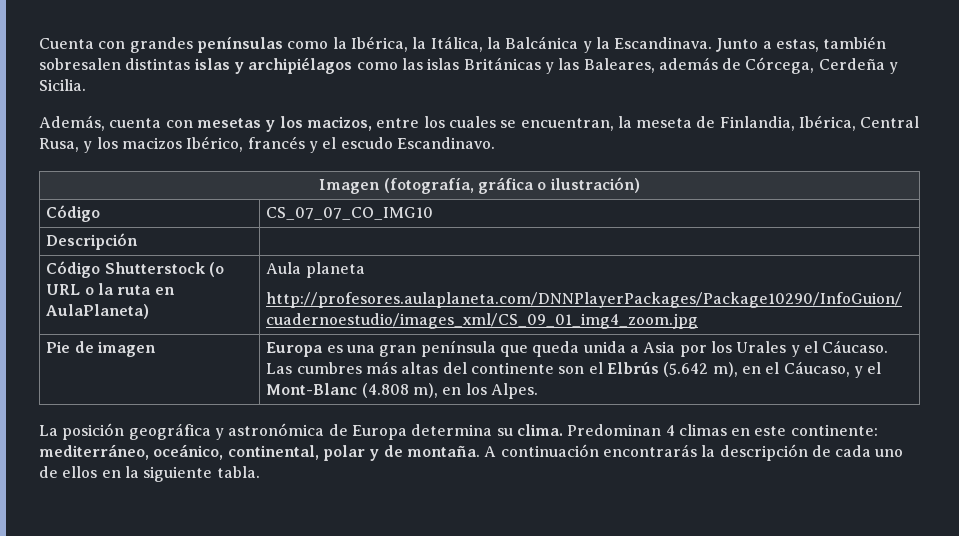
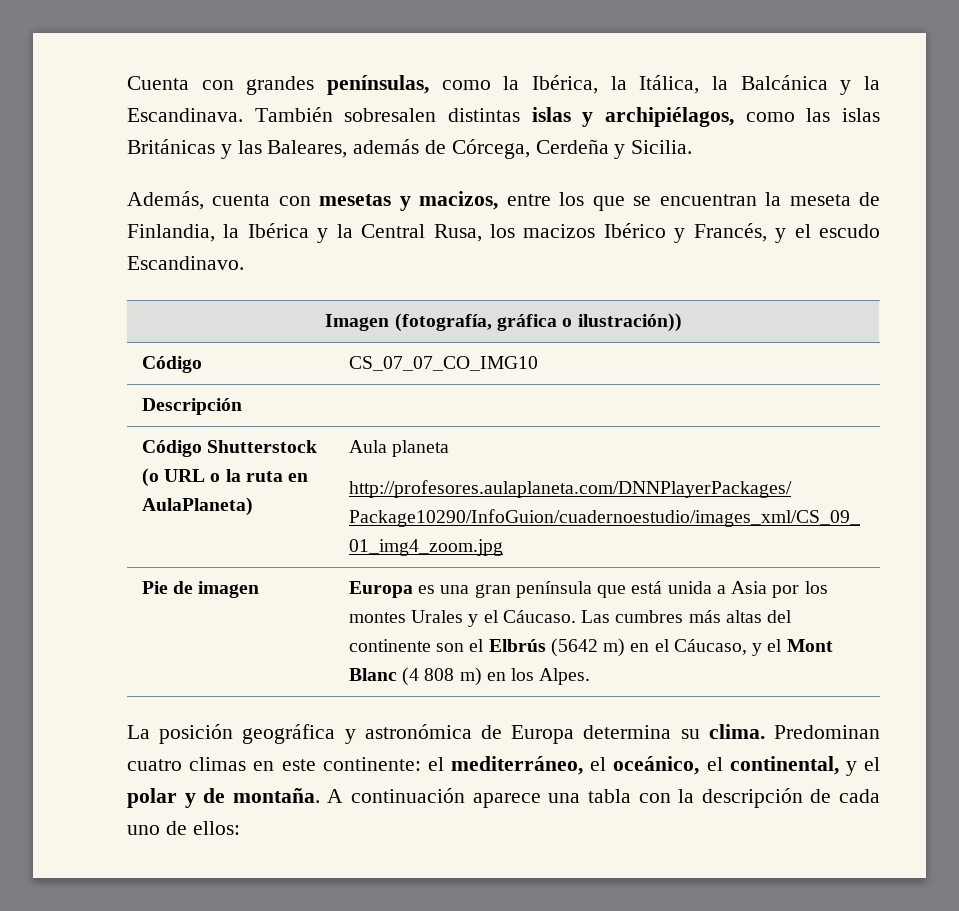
- Cuenta con grandes penínsulas como la Ibérica, la Itálica, la Balcánica y la Escandinava.
+ Cuenta con grandes penínsulas, como la Ibérica, la Itálica, la Balcánica y la Escandinava.
- Junto a estas, también sobresalen distintas islas y archipiélagos como las islas Británicas y las Baleares, además de Córcega, Cerdeña y Sicilia.
+ También sobresalen distintas islas y archipiélagos, como las islas Británicas y las Baleares, además de Córcega, Cerdeña y Sicilia.
- Además, cuenta con mesetas y los macizos, entre los cuales se encuentran, la meseta de Finlandia, Ibérica, Central Rusa, y los macizos Ibérico, francés y el escudo Escandinavo.
+ Además, cuenta con mesetas y macizos, entre los que se encuentran la meseta de Finlandia, la Ibérica y la Central Rusa, los macizos Ibérico y Francés, y el escudo Escandinavo.
- Imagen (fotografía, gráfica o ilustración)
+ Imagen (fotografía, gráfica o ilustración))
- Europa es una gran península que queda unida a Asia por los Urales y el Cáucaso.
+ Europa es una gran península que está unida a Asia por los montes Urales y el Cáucaso.
- Las cumbres más altas del continente son el Elbrús (5.642 m), en el Cáucaso, y el Mont-Blanc (4.808 m), en los Alpes.
+ Las cumbres más altas del continente son el Elbrús (5642 m) en el Cáucaso, y el Mont Blanc (4 808 m) en los Alpes.
- Predominan 4 climas en este continente: mediterráneo, oceánico, continental, polar y de montaña.
+ Predominan cuatro climas en este continente: el mediterráneo, el oceánico, el continental, y el polar y de montaña.
- A continuación encontrarás la descripción de cada uno de ellos en la siguiente tabla.
+ A continuación aparece una tabla con la descripción de cada uno de ellos:

